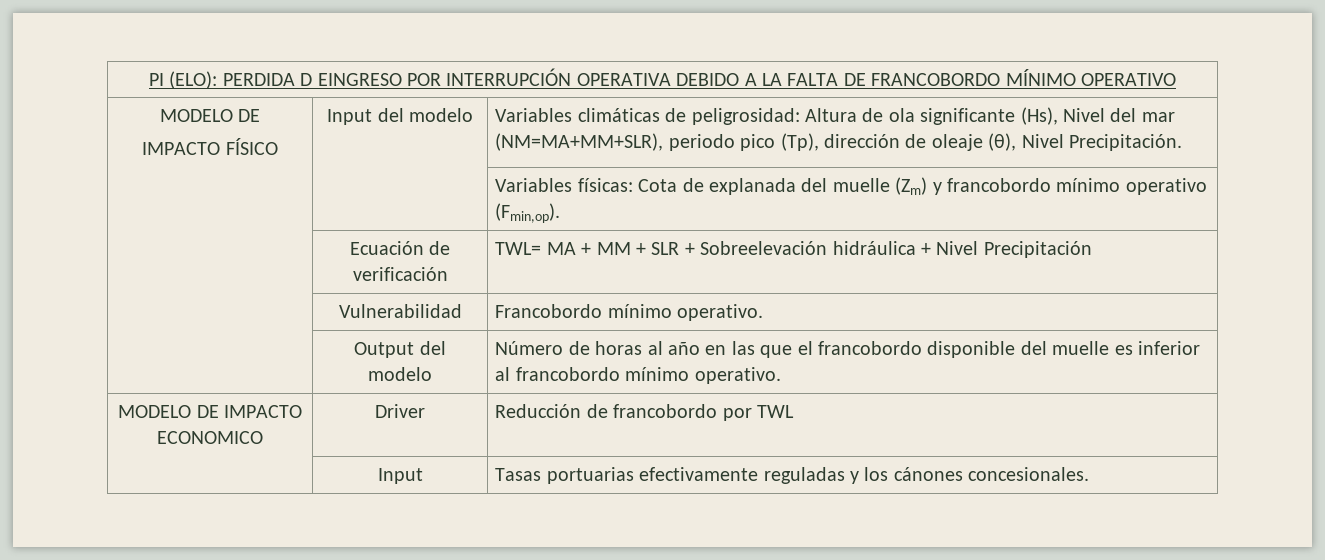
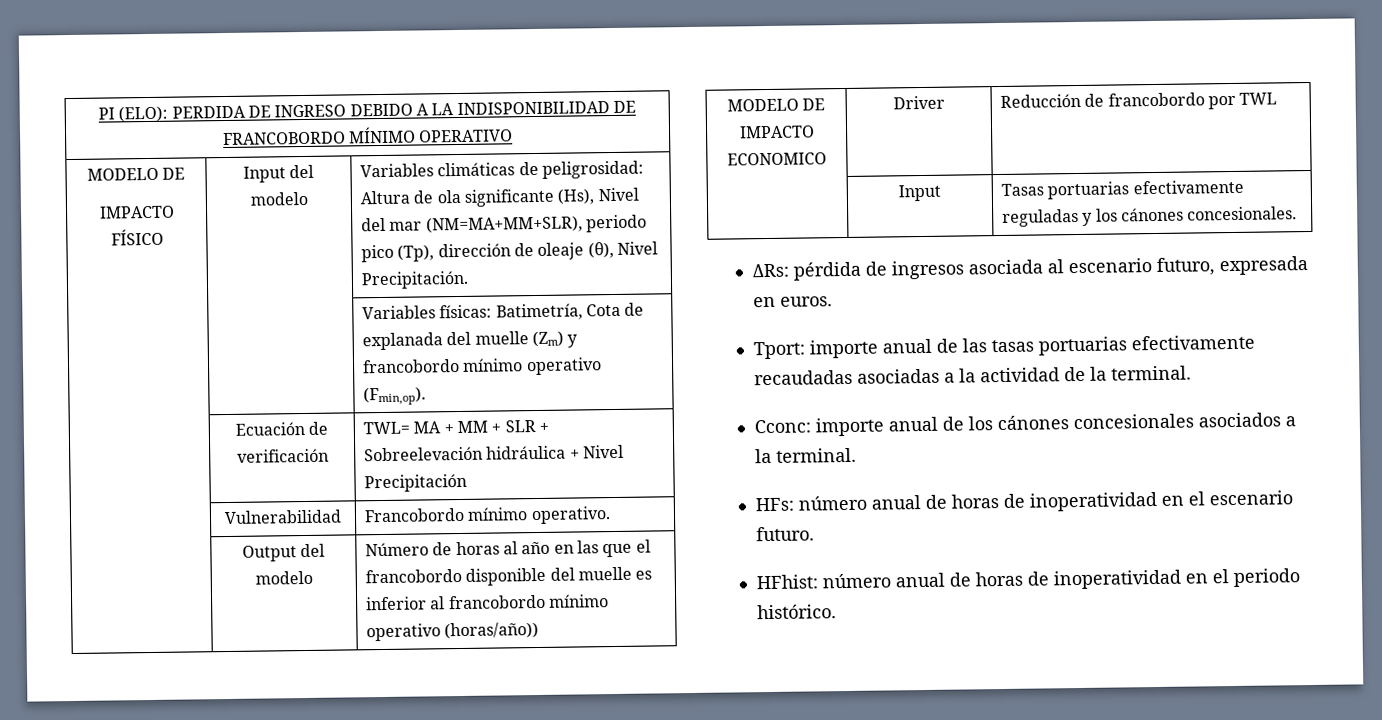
- PI (ELO): PERDIDA D EINGRESO POR INTERRUPCIÓN OPERATIVA DEBIDO A LA FALTA DE FRANCOBORDO MÍNIMO OPERATIVO
+ PI (ELO): PERDIDA DE INGRESO DEBIDO A LA INDISPONIBILIDAD DE FRANCOBORDO MÍNIMO OPERATIVO
- | | Variables físicas: Cota de explanada del muelle (Zm) y francobordo mínimo operativo (Fmin,op).
+ | | Variables físicas: Batimetría, Cota de explanada del muelle (Zm) y francobordo mínimo operativo (Fmin,op).
- | Output del modelo | Número de horas al año en las que el francobordo disponible del muelle es inferior al francobordo mínimo operativo.
+ | Output del modelo | Número de horas al año en las que el francobordo disponible del muelle es inferior al francobordo mínimo operativo (horas/año))
+ ΔRs: pérdida de ingresos asociada al escenario futuro, expresada en euros.
+ Tport: importe anual de las tasas portuarias efectivamente recaudadas asociadas a la actividad de la terminal.
+ Cconc: importe anual de los cánones concesionales asociados a la terminal.
+ HFs: número anual de horas de inoperatividad en el escenario futuro.
+ HFhist: número anual de horas de inoperatividad en el periodo histórico.

